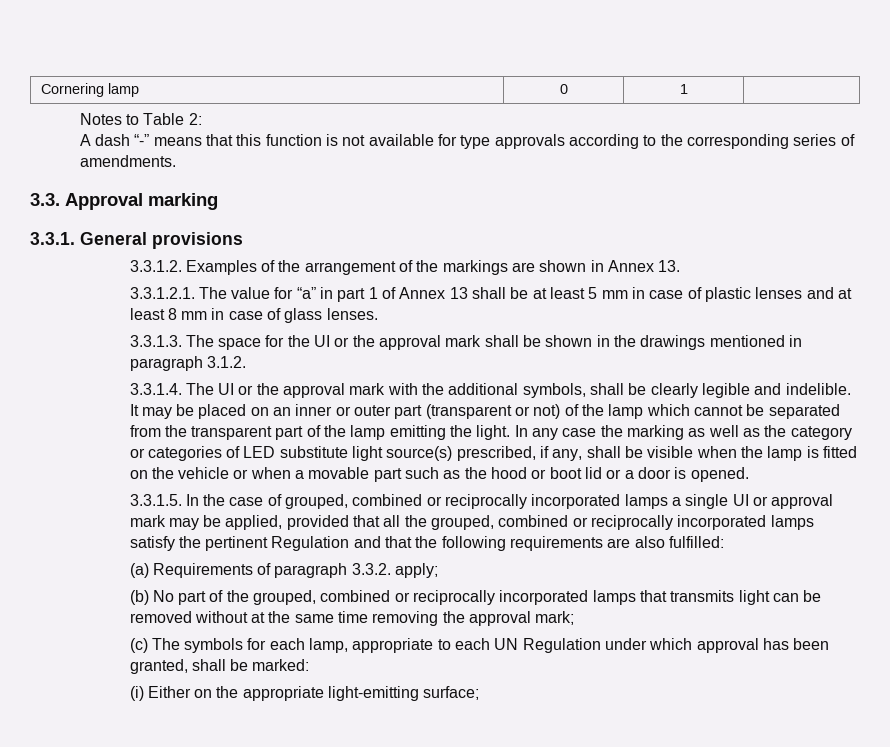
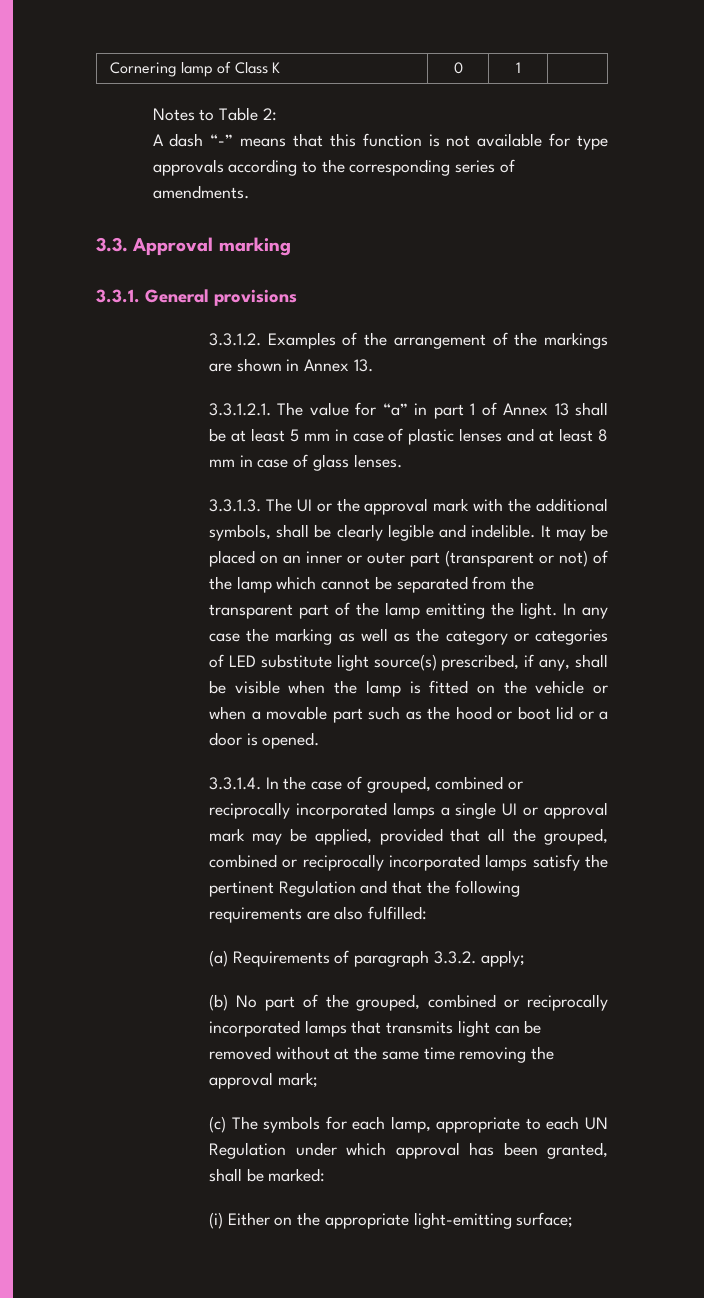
- Cornering lamp | 0 | 1 |
+ Cornering lamp of Class K | 0 | 1 |
- 3.3.1.3. The space for the UI or the approval mark shall be shown in the drawings mentioned in paragraph 3.1.2.
- 3.3.1.4. The UI or the approval mark with the additional symbols, shall be clearly legible and indelible.
+ 3.3.1.3. The UI or the approval mark with the additional symbols, shall be clearly legible and indelible.
- 3.3.1.5. In the case of grouped, combined or reciprocally incorporated lamps a single UI or approval mark may be applied, provided that all the grouped, combined or reciprocally incorporated lamps satisfy the pertinent Regulation and that the following requirements are also fulfilled:
+ 3.3.1.4. In the case of grouped, combined or reciprocally incorporated lamps a single UI or approval mark may be applied, provided that all the grouped, combined or reciprocally incorporated lamps satisfy the pertinent Regulation and that the following requirements are also fulfilled:

